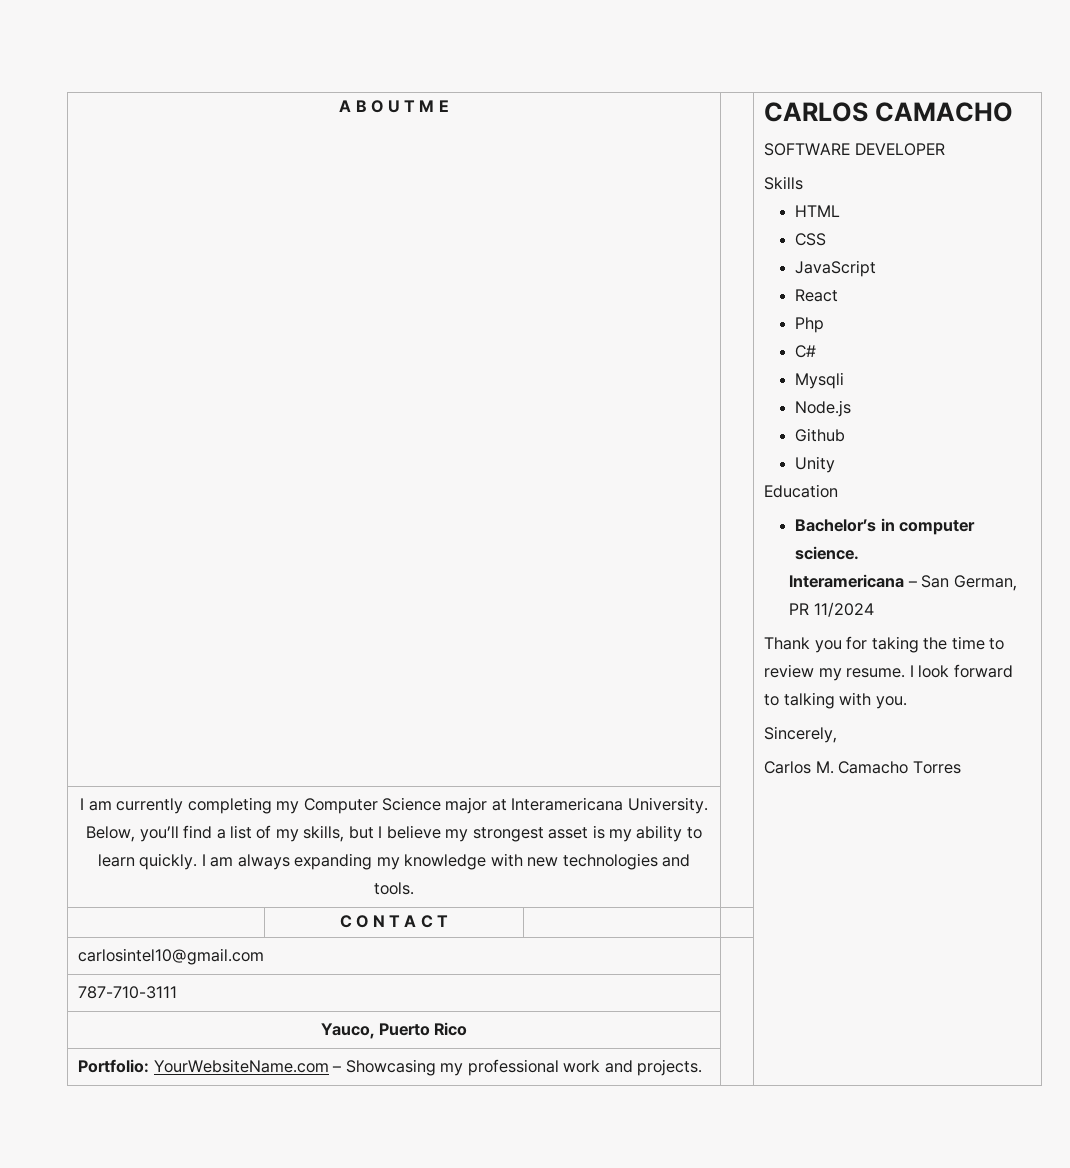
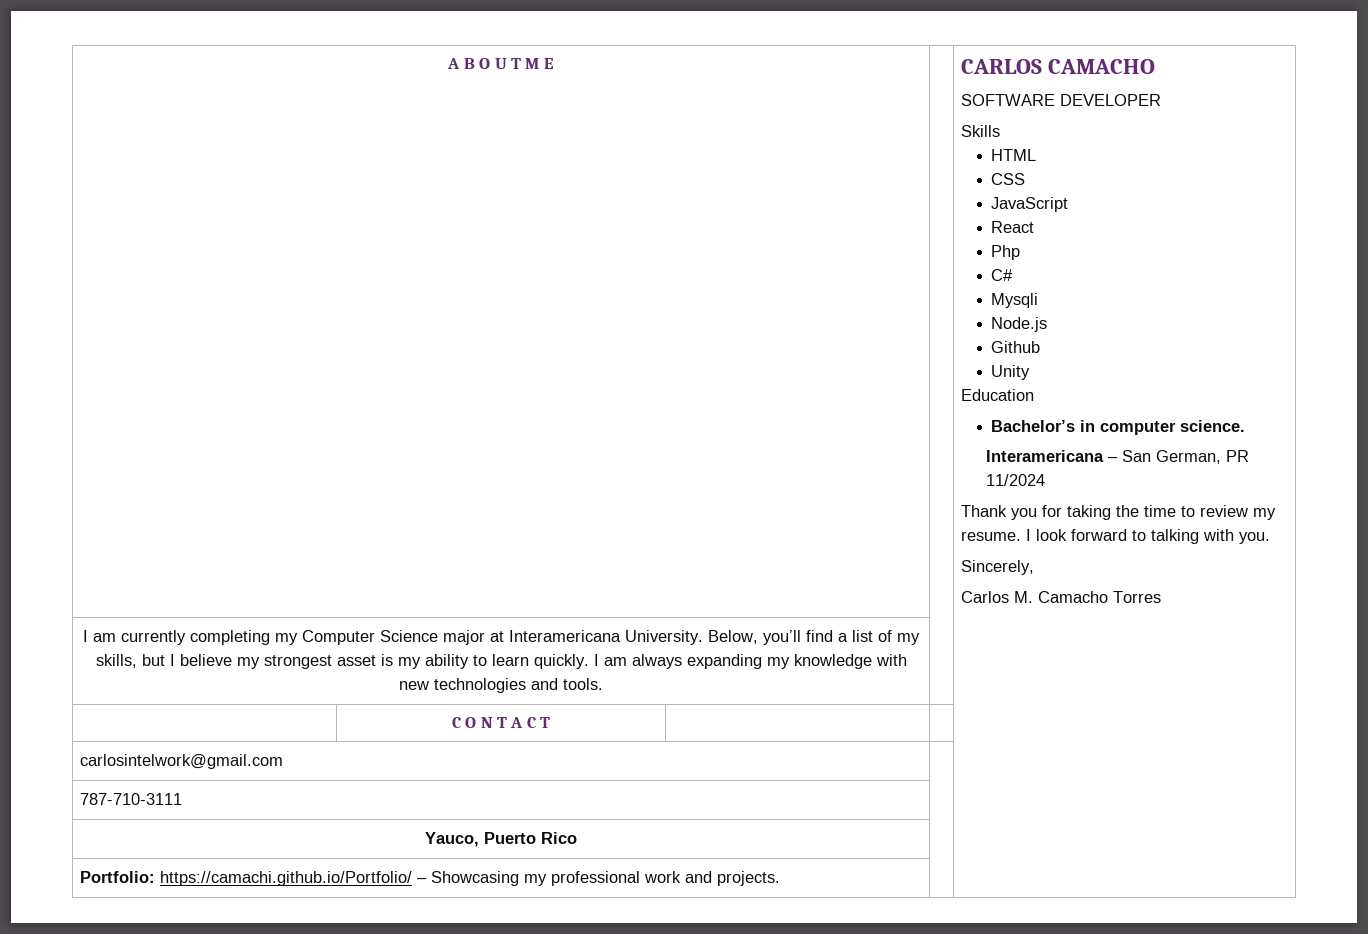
- carlosintel10@gmail.com | |
+ carlosintelwork@gmail.com | |
- Portfolio: YourWebsiteName.com – Showcasing my professional work and projects. | |
+ Portfolio: https://camachi.github.io/Portfolio/ – Showcasing my professional work and projects. | |

